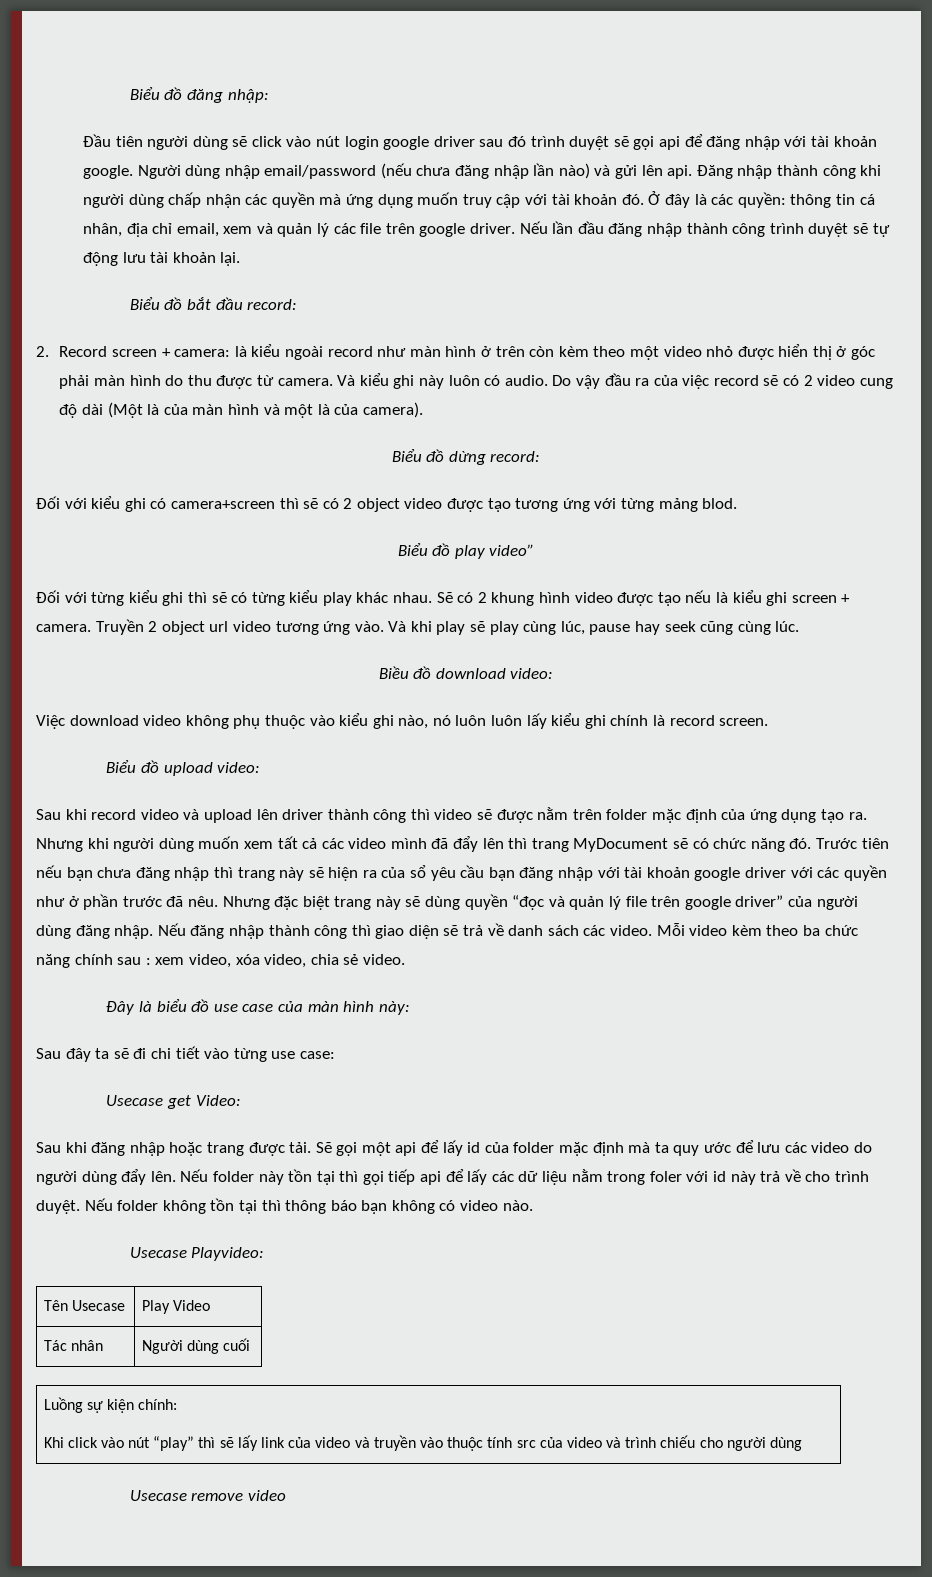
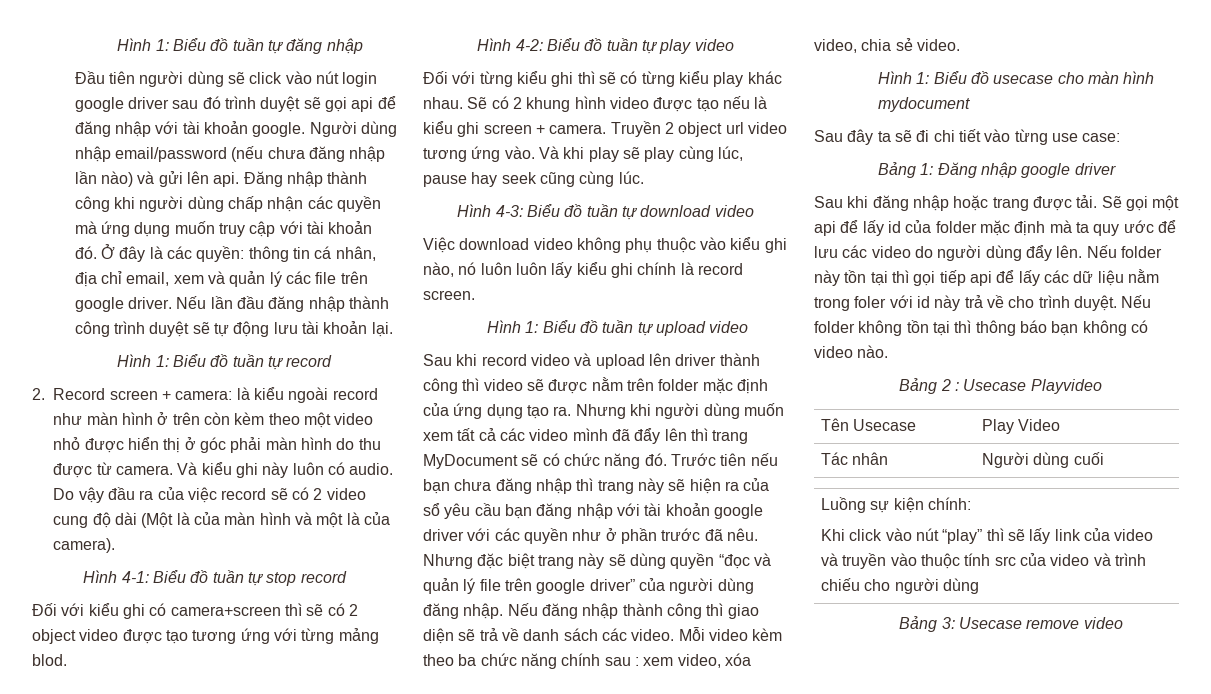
- Biểu đồ đăng nhập:
+ Hình 1: Biểu đồ tuần tự đăng nhập
- Biểu đồ bắt đầu record:
+ Hình 1: Biểu đồ tuần tự record
- Biểu đồ dừng record:
+ Hình 4-1: Biểu đồ tuần tự stop record
- Biểu đồ play video”
+ Hình 4-2: Biểu đồ tuần tự play video
- Biều đồ download video:
+ Hình 4-3: Biểu đồ tuần tự download video
- Biểu đồ upload video:
+ Hình 1: Biểu đồ tuần tự upload video
- Đây là biểu đồ use case của màn hình này:
+ Hình 1: Biểu đồ usecase cho màn hình mydocument
- Usecase get Video:
+ Bảng 1: Đăng nhập google driver
- Usecase Playvideo:
+ Bảng 2 : Usecase Playvideo
- Usecase remove video
+ Bảng 3: Usecase remove video

